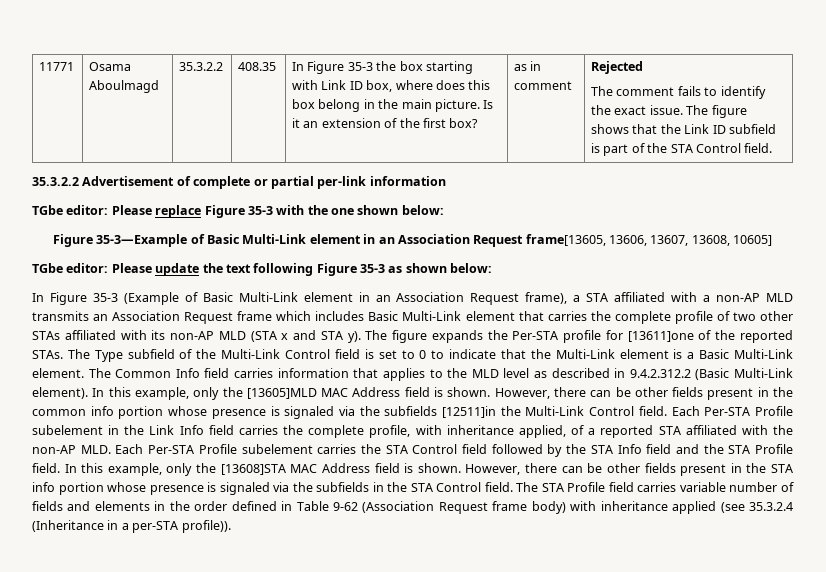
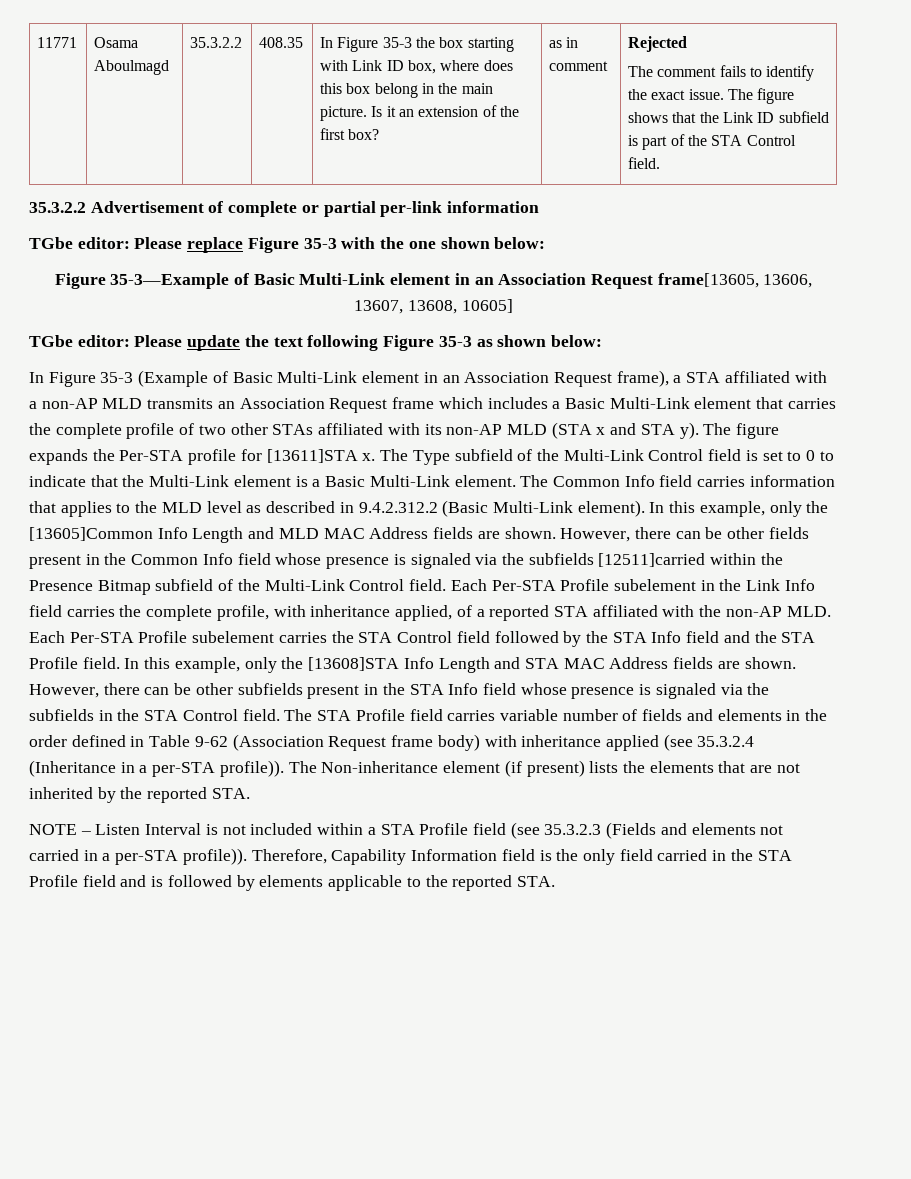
- In Figure 35-3 (Example of Basic Multi-Link element in an Association Request frame), a STA affiliated with a non-AP MLD transmits an Association Request frame which includes Basic Multi-Link element that carries the complete profile of two other STAs affiliated with its non-AP MLD (STA x and STA y).
+ In Figure 35-3 (Example of Basic Multi-Link element in an Association Request frame), a STA affiliated with a non-AP MLD transmits an Association Request frame which includes a Basic Multi-Link element that carries the complete profile of two other STAs affiliated with its non-AP MLD (STA x and STA y).
- The figure expands the Per-STA profile for [13611]one of the reported STAs.
+ The figure expands the Per-STA profile for [13611]STA x.
- In this example, only the [13605]MLD MAC Address field is shown.
+ In this example, only the [13605]Common Info Length and MLD MAC Address fields are shown.
- However, there can be other fields present in the common info portion whose presence is signaled via the subfields [12511]in the Multi-Link Control field.
+ However, there can be other fields present in the Common Info field whose presence is signaled via the subfields [12511]carried within the Presence Bitmap subfield of the Multi-Link Control field.
- In this example, only the [13608]STA MAC Address field is shown. However, there can be other fields present in the STA info portion whose presence is signaled via the subfields in the STA Control field.
+ In this example, only the [13608]STA Info Length and STA MAC Address fields are shown. However, there can be other subfields present in the STA Info field whose presence is signaled via the subfields in the STA Control field.
+ The Non-inheritance element (if present) lists the elements that are not inherited by the reported STA.
+ NOTE – Listen Interval is not included within a STA Profile field (see 35.3.2.3 (Fields and elements not carried in a per-STA profile)). Therefore, Capability Information field is the only field carried in the STA Profile field and is followed by elements applicable to the reported STA.

